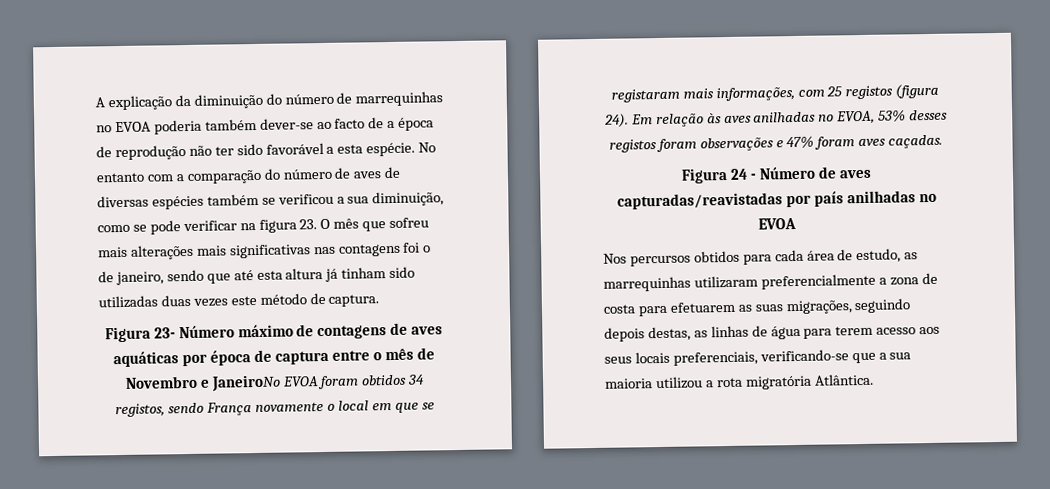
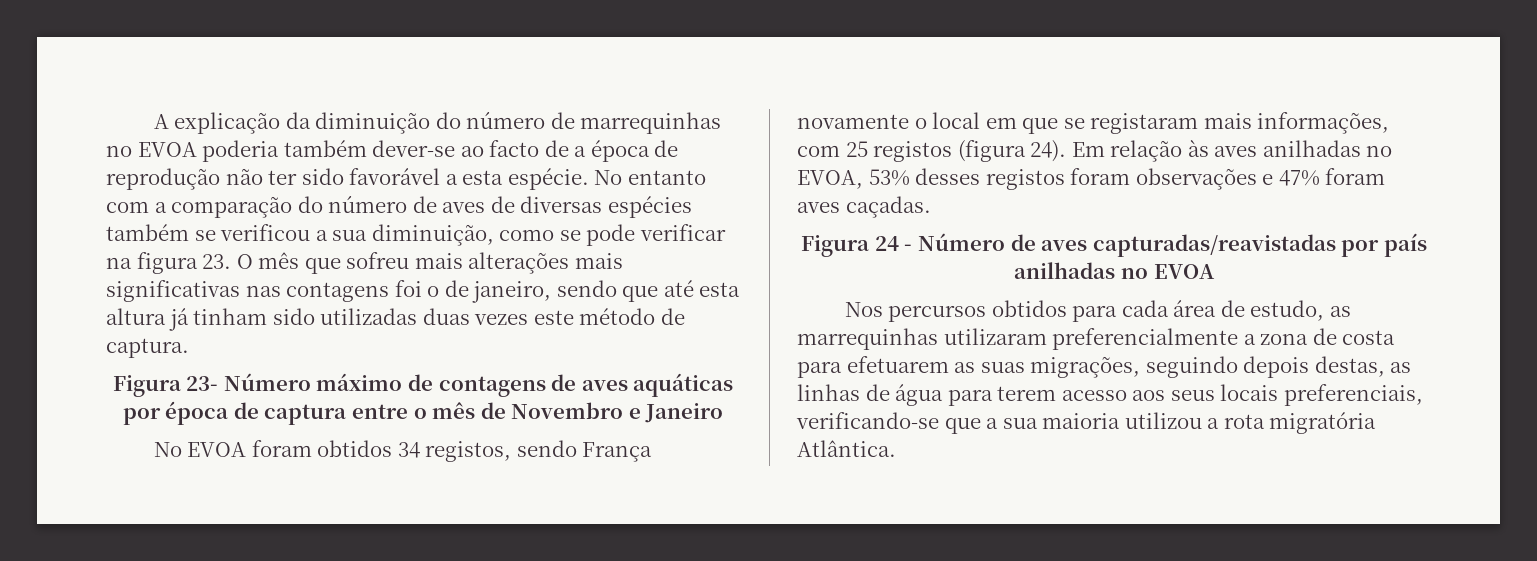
- Figura 23- Número máximo de contagens de aves aquáticas por época de captura entre o mês de Novembro e JaneiroNo EVOA foram obtidos 34 registos, sendo França novamente o local em que se registaram mais informações, com 25 registos (figura 24).
+ Figura 23- Número máximo de contagens de aves aquáticas por época de captura entre o mês de Novembro e Janeiro
+ No EVOA foram obtidos 34 registos, sendo França novamente o local em que se registaram mais informações, com 25 registos (figura 24).

